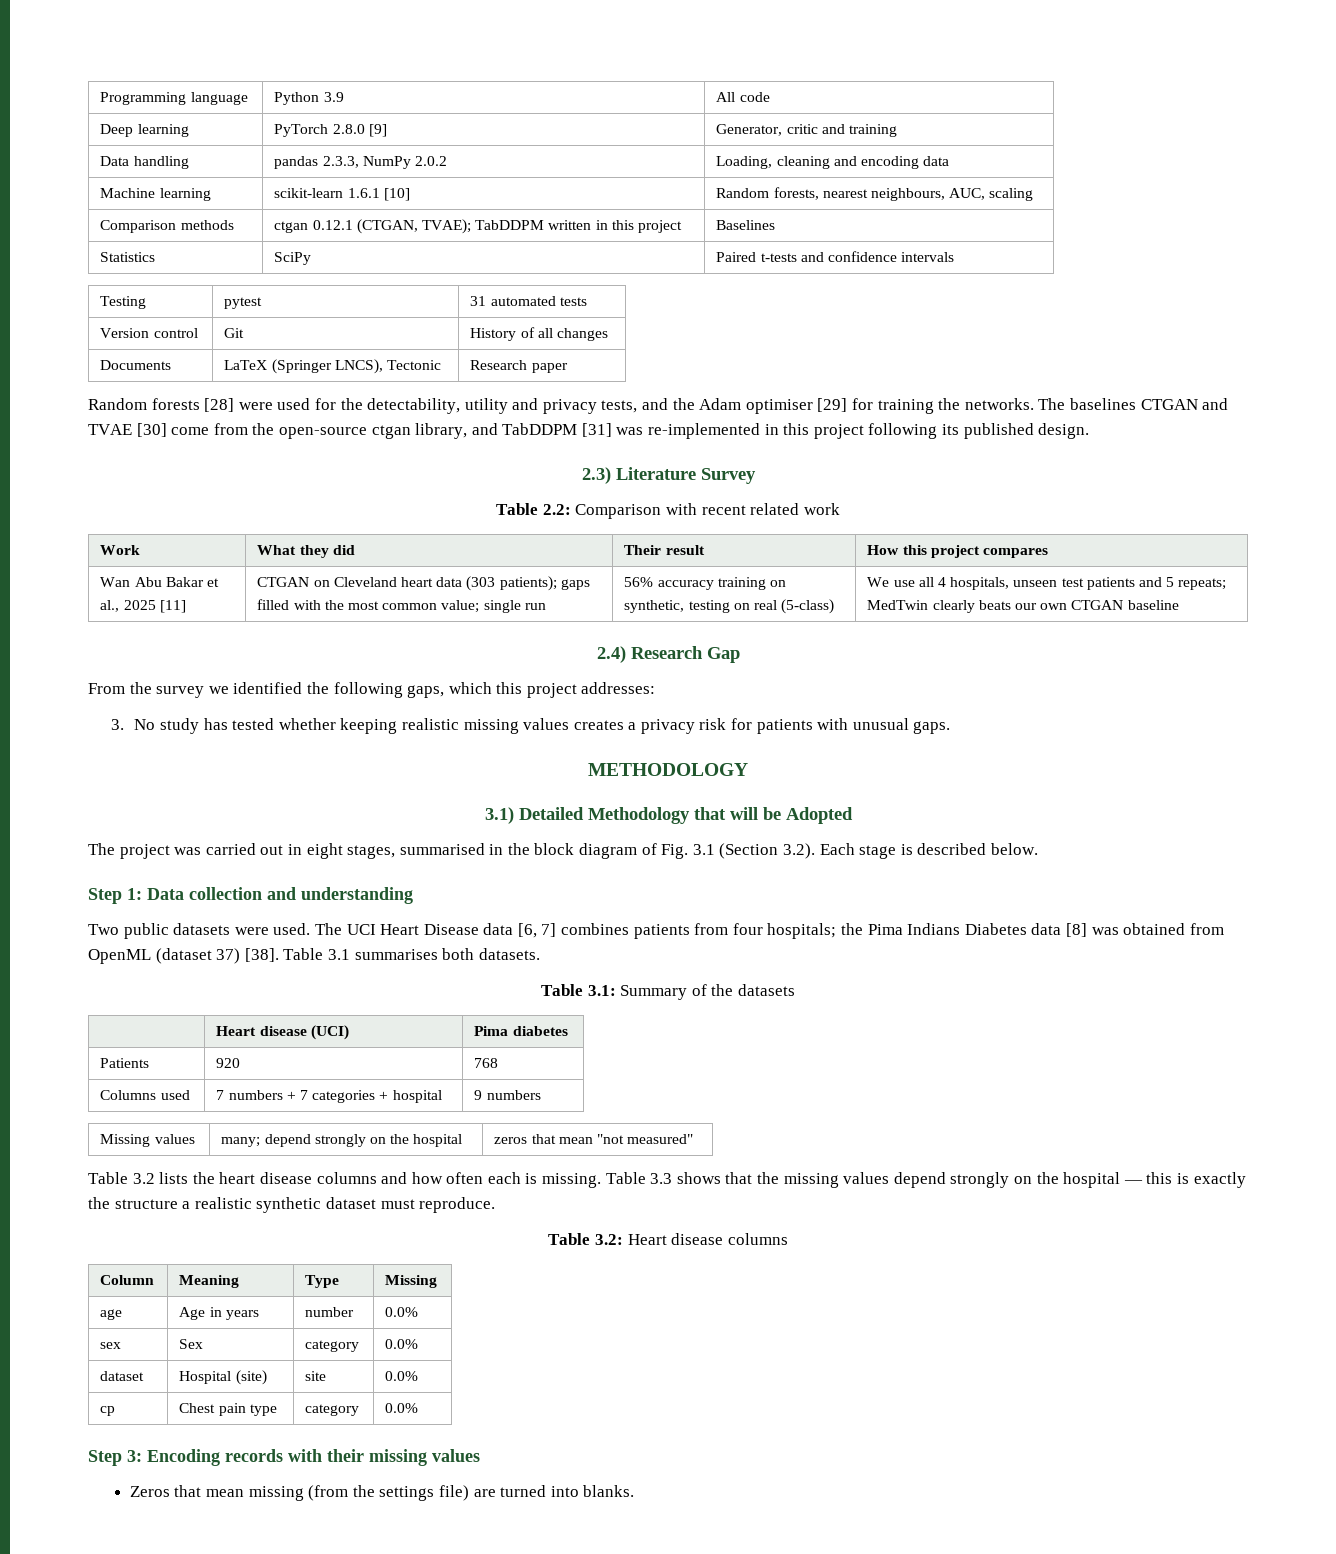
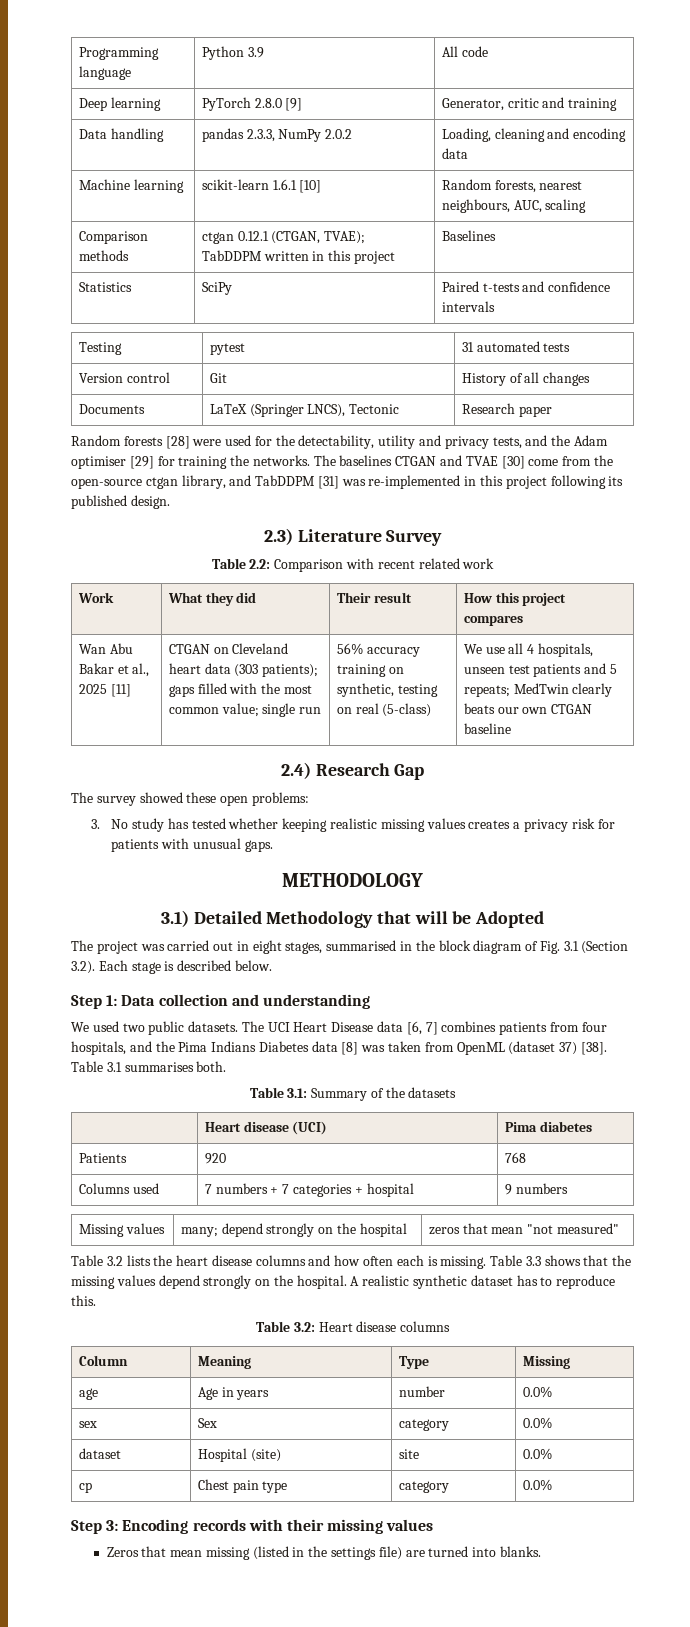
- From the survey we identified the following gaps, which this project addresses:
+ The survey showed these open problems:
- Two public datasets were used.
+ We used two public datasets.
- The UCI Heart Disease data [6, 7] combines patients from four hospitals; the Pima Indians Diabetes data [8] was obtained from OpenML (dataset 37) [38].
+ The UCI Heart Disease data [6, 7] combines patients from four hospitals, and the Pima Indians Diabetes data [8] was taken from OpenML (dataset 37) [38].
- Table 3.1 summarises both datasets.
+ Table 3.1 summarises both.
- Table 3.3 shows that the missing values depend strongly on the hospital — this is exactly the structure a realistic synthetic dataset must reproduce.
+ Table 3.3 shows that the missing values depend strongly on the hospital. A realistic synthetic dataset has to reproduce this.
- Zeros that mean missing (from the settings file) are turned into blanks.
+ Zeros that mean missing (listed in the settings file) are turned into blanks.

